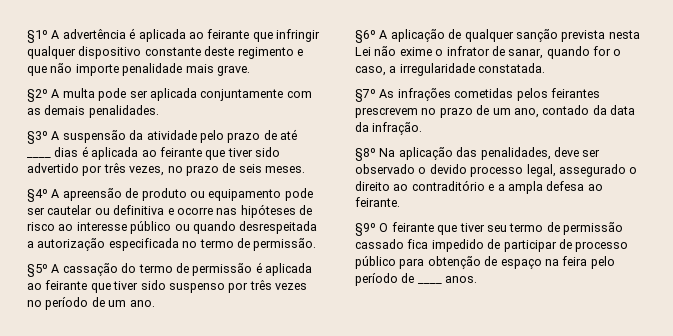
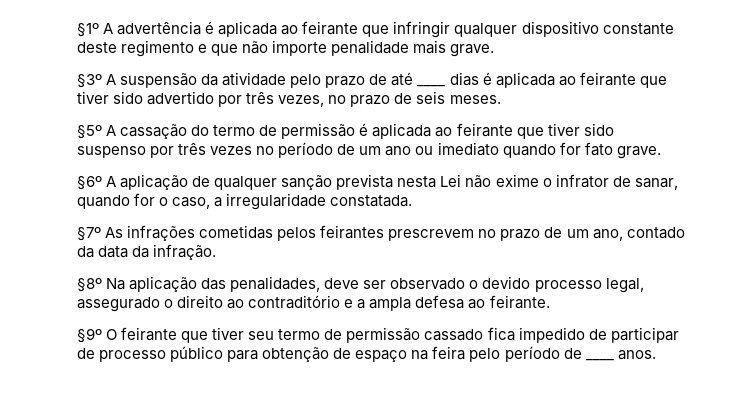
- §2º A multa pode ser aplicada conjuntamente com as demais penalidades.
- §4º A apreensão de produto ou equipamento pode ser cautelar ou definitiva e ocorre nas hipóteses de risco ao interesse público ou quando desrespeitada a autorização especificada no termo de permissão.
- §5º A cassação do termo de permissão é aplicada ao feirante que tiver sido suspenso por três vezes no período de um ano.
+ §5º A cassação do termo de permissão é aplicada ao feirante que tiver sido suspenso por três vezes no período de um ano ou imediato quando for fato grave.

